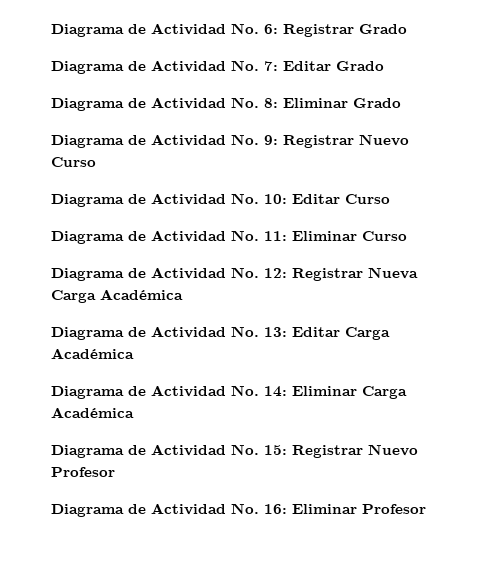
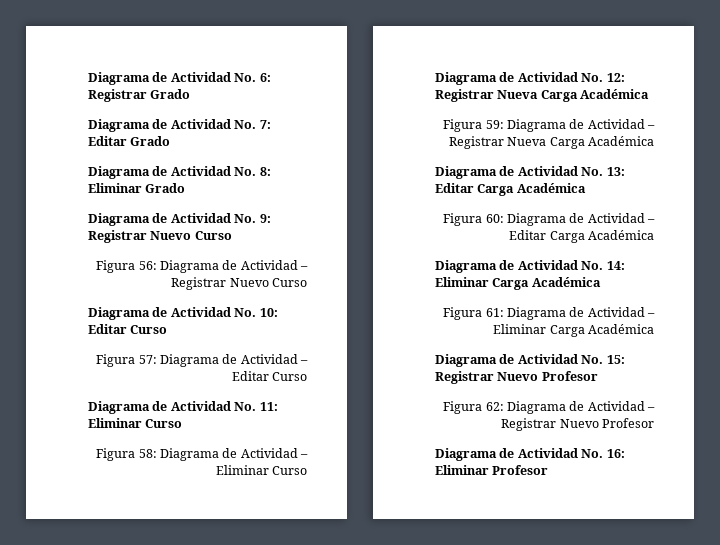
+ Figura 56: Diagrama de Actividad – Registrar Nuevo Curso
+ Figura 57: Diagrama de Actividad – Editar Curso
+ Figura 58: Diagrama de Actividad – Eliminar Curso
+ Figura 59: Diagrama de Actividad – Registrar Nueva Carga Académica
+ Figura 60: Diagrama de Actividad – Editar Carga Académica
+ Figura 61: Diagrama de Actividad – Eliminar Carga Académica
+ Figura 62: Diagrama de Actividad – Registrar Nuevo Profesor

